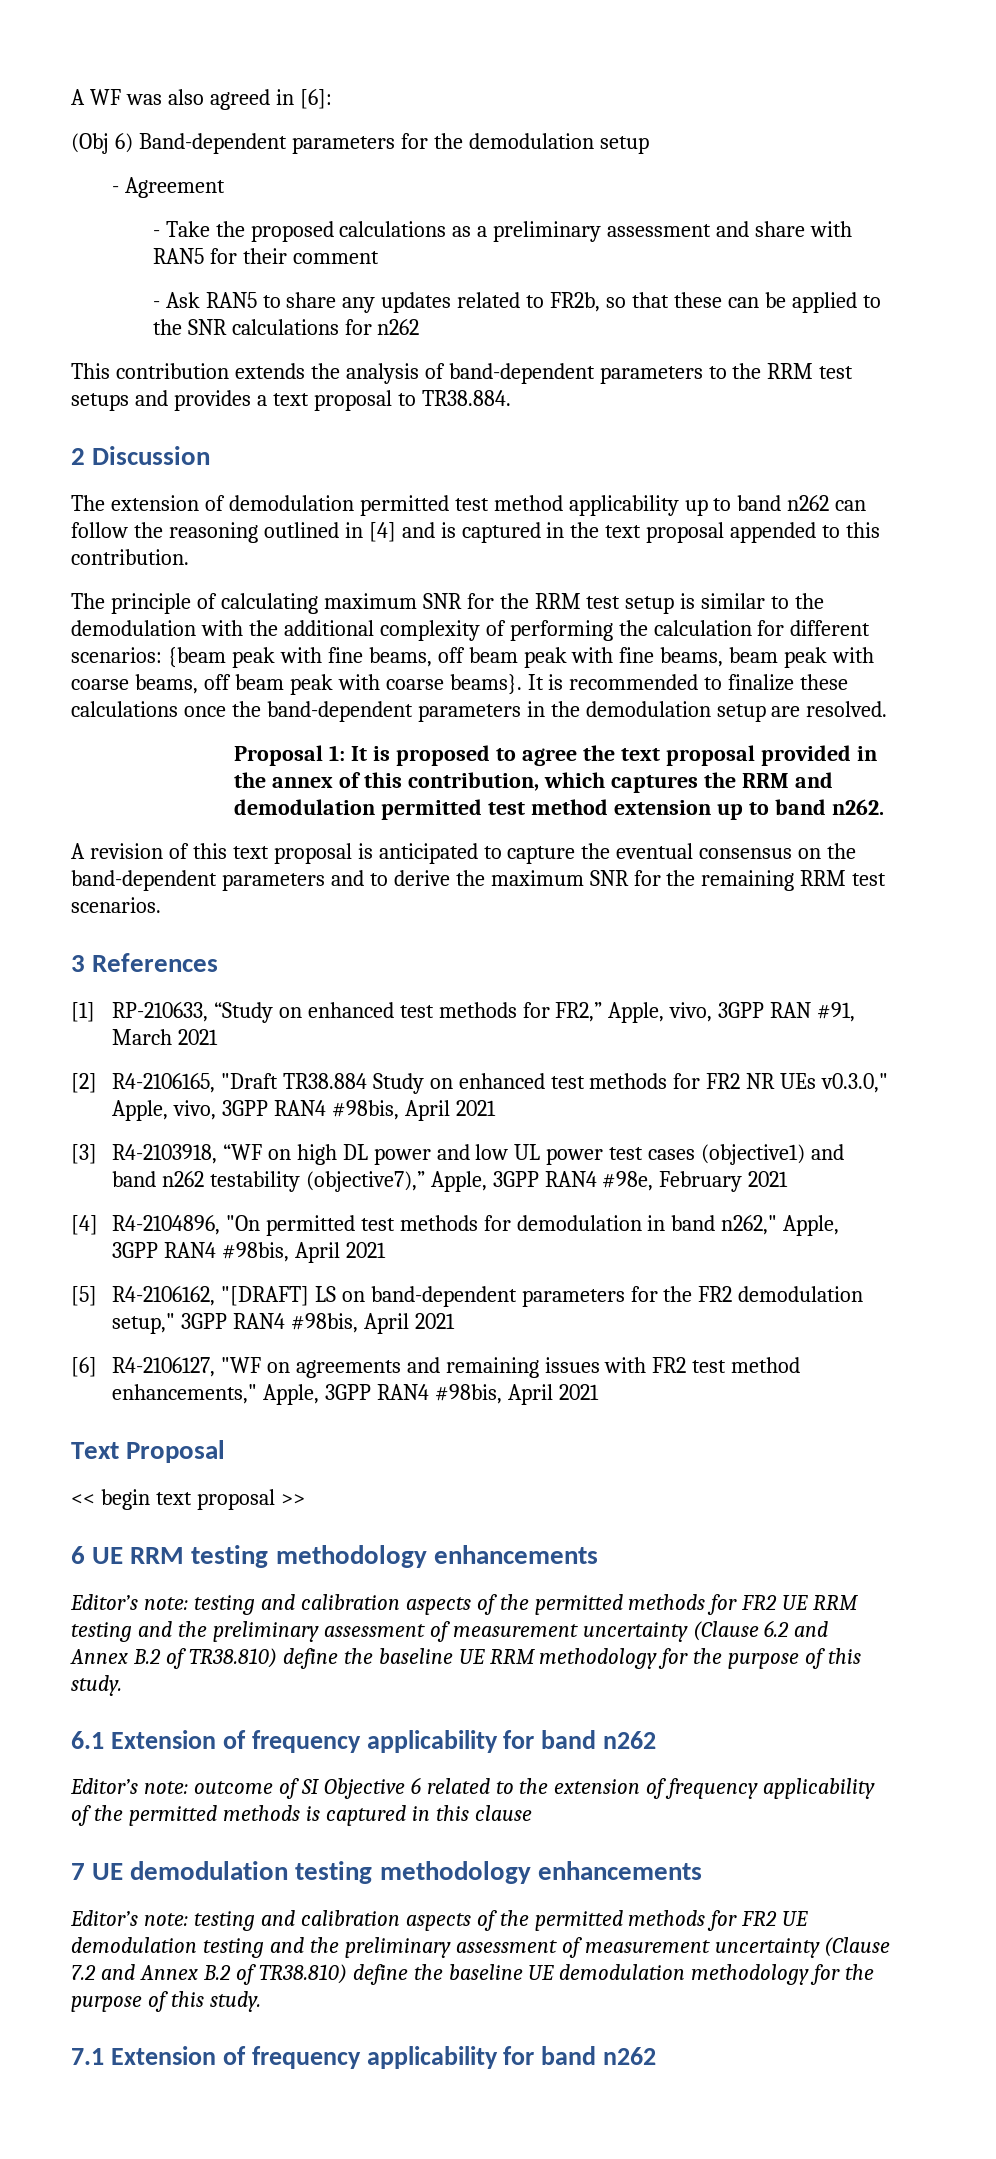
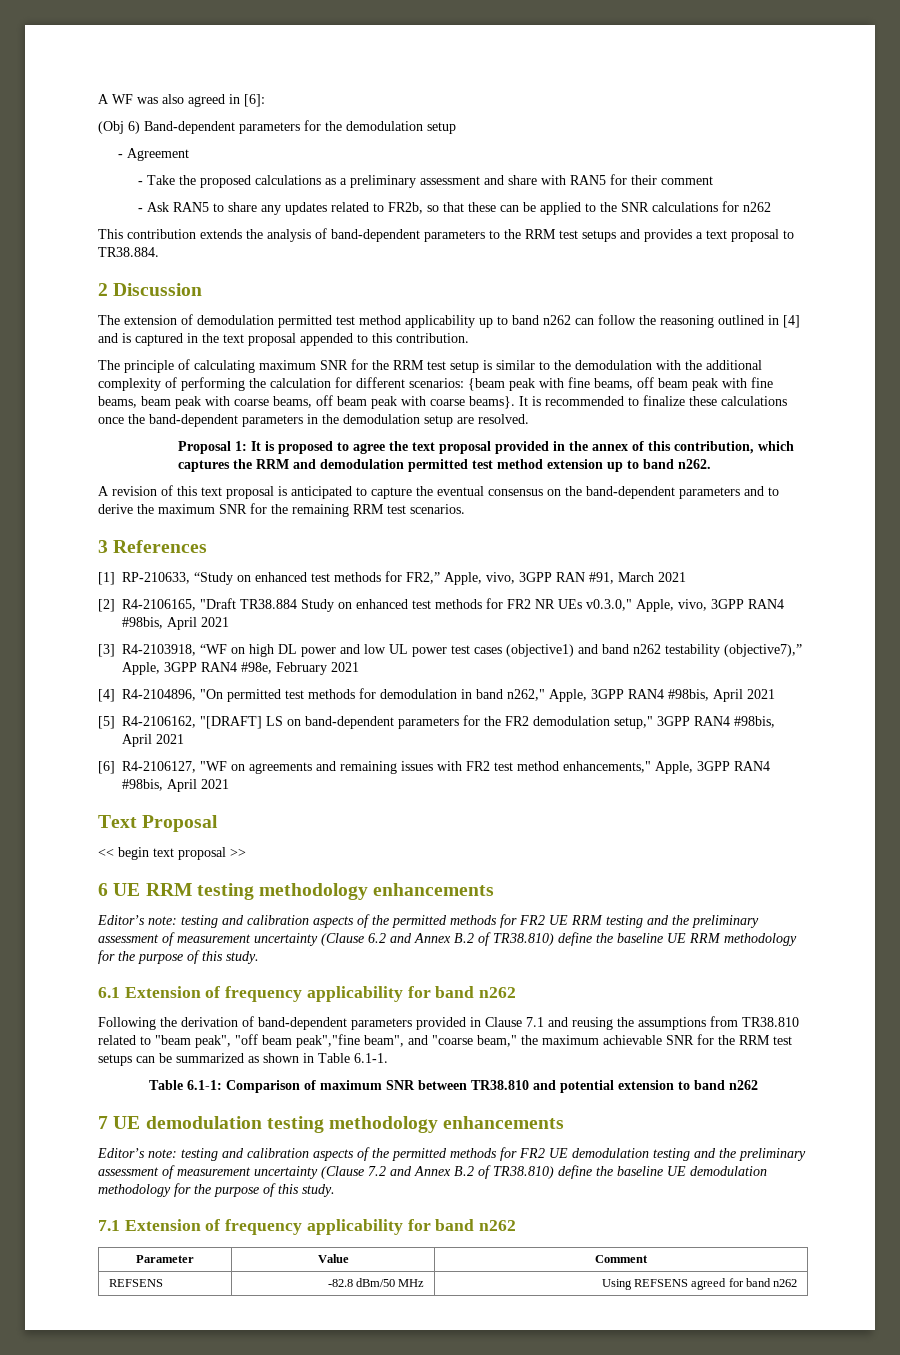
- Editor’s note: outcome of SI Objective 6 related to the extension of frequency applicability of the permitted methods is captured in this clause
+ Following the derivation of band-dependent parameters provided in Clause 7.1 and reusing the assumptions from TR38.810 related to "beam peak", "off beam peak","fine beam", and "coarse beam," the maximum achievable SNR for the RRM test setups can be summarized as shown in Table 6.1-1.
+ Table 6.1-1: Comparison of maximum SNR between TR38.810 and potential extension to band n262
+ Parameter | Value | Comment
+ REFSENS | -82.8 dBm/50 MHz | Using REFSENS agreed for band n262

